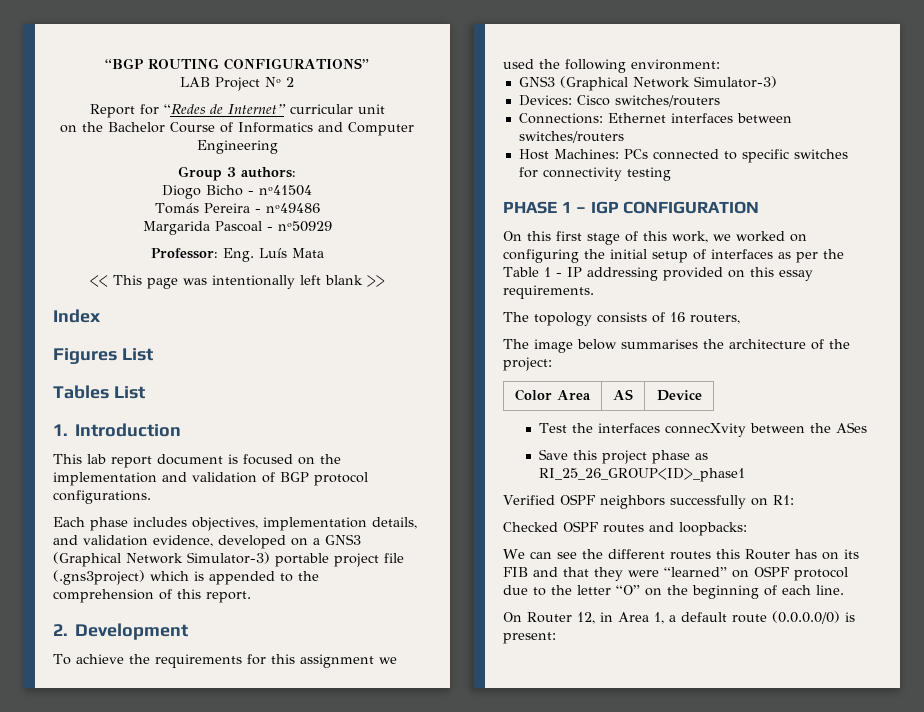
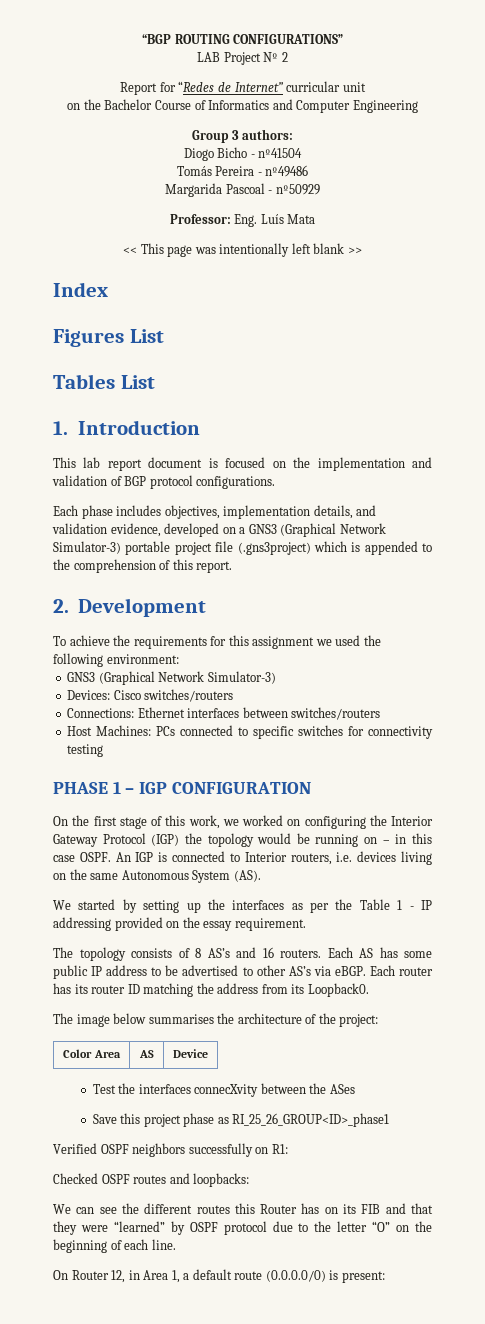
- On this first stage of this work, we worked on configuring the initial setup of interfaces as per the Table 1 - IP addressing provided on this essay requirements.
+ On the first stage of this work, we worked on configuring the Interior Gateway Protocol (IGP) the topology would be running on – in this case OSPF. An IGP is connected to Interior routers, i.e. devices living on the same Autonomous System (AS).
+ We started by setting up the interfaces as per the Table 1 - IP addressing provided on the essay requirement.
- The topology consists of 16 routers,
+ The topology consists of 8 AS’s and 16 routers. Each AS has some public IP address to be advertised to other AS’s via eBGP. Each router has its router ID matching the address from its Loopback0.
- We can see the different routes this Router has on its FIB and that they were “learned” on OSPF protocol due to the letter “O” on the beginning of each line.
+ We can see the different routes this Router has on its FIB and that they were “learned” by OSPF protocol due to the letter “O” on the beginning of each line.

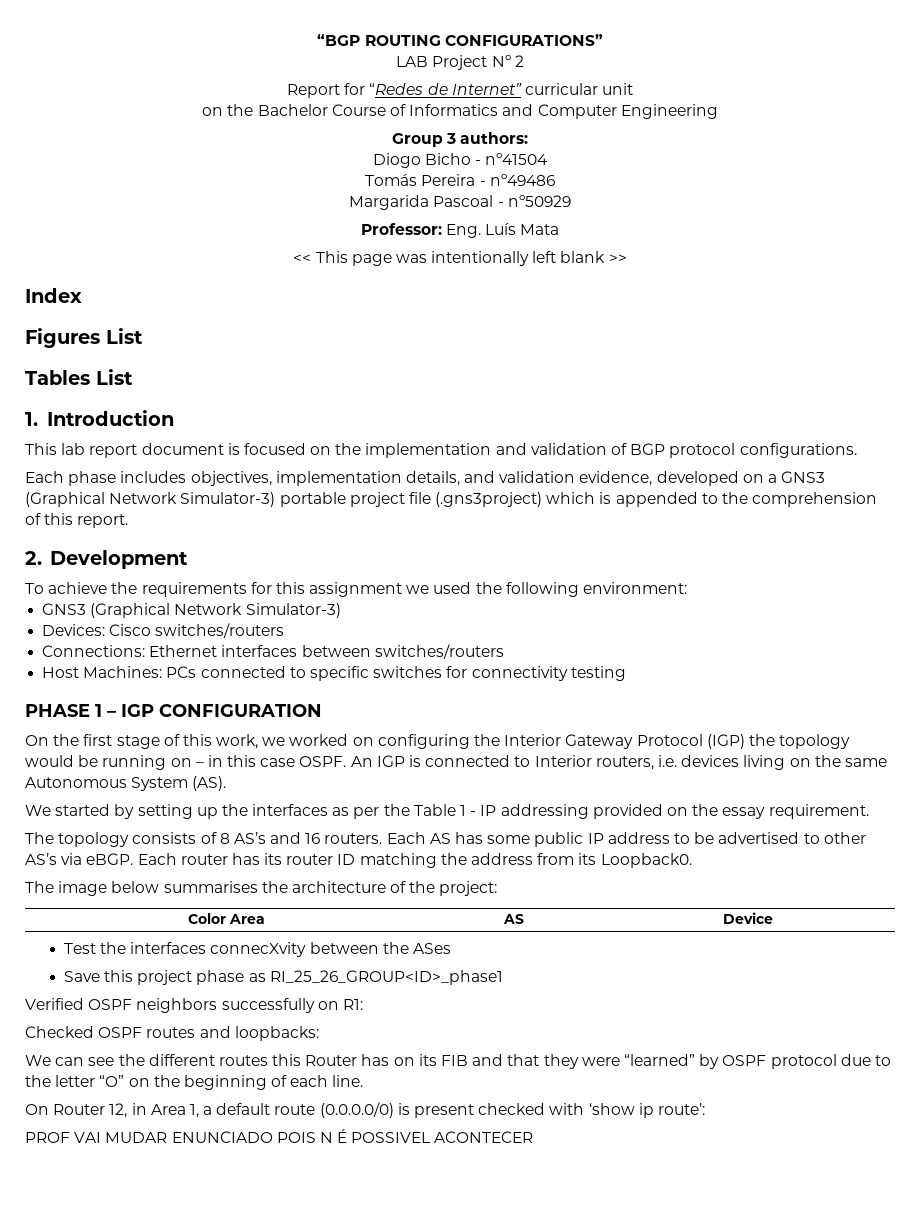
- On Router 12, in Area 1, a default route (0.0.0.0/0) is present:
+ On Router 12, in Area 1, a default route (0.0.0.0/0) is present checked with ‘show ip route’:
+ PROF VAI MUDAR ENUNCIADO POIS N É POSSIVEL ACONTECER

